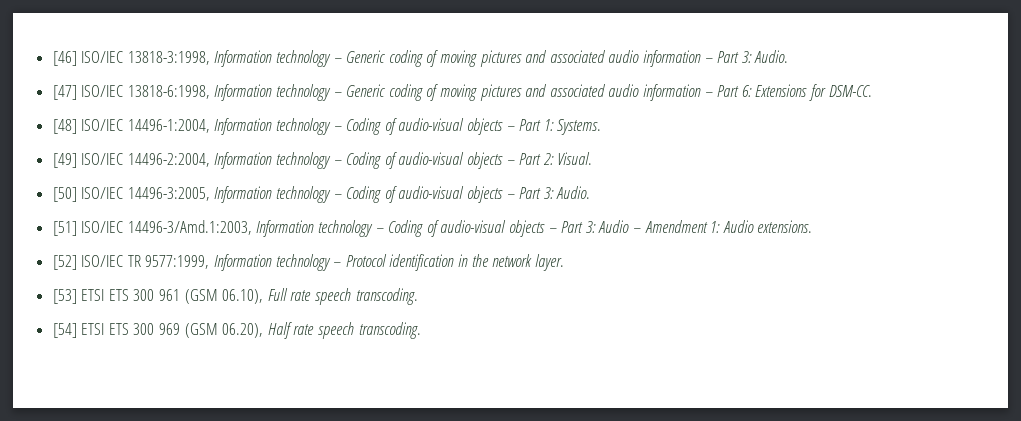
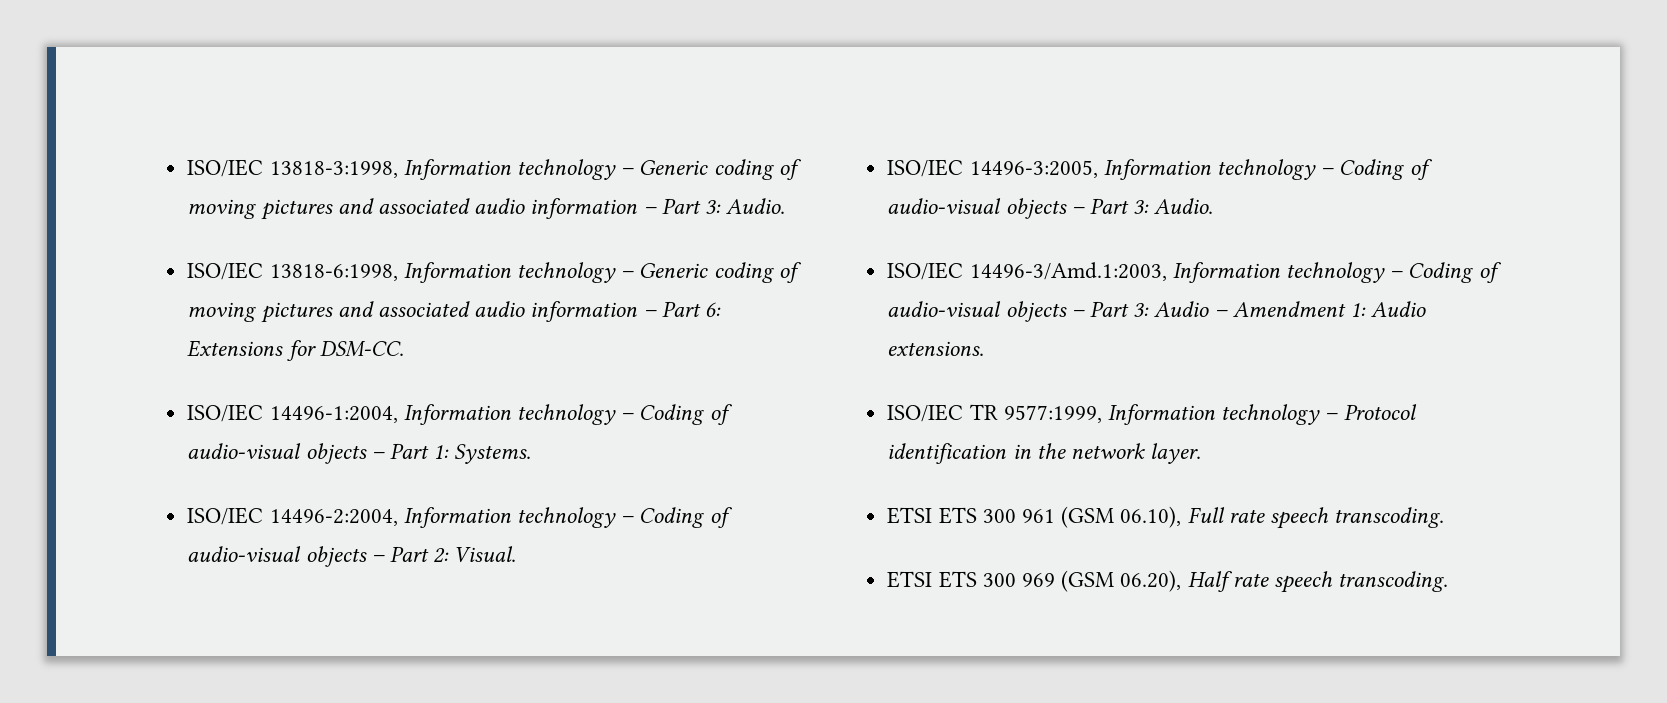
- [46] ISO/IEC 13818-3:1998, Information technology – Generic coding of moving pictures and associated audio information – Part 3: Audio.
+ ISO/IEC 13818-3:1998, Information technology – Generic coding of moving pictures and associated audio information – Part 3: Audio.
- [47] ISO/IEC 13818-6:1998, Information technology – Generic coding of moving pictures and associated audio information – Part 6: Extensions for DSM-CC.
+ ISO/IEC 13818-6:1998, Information technology – Generic coding of moving pictures and associated audio information – Part 6: Extensions for DSM-CC.
- [48] ISO/IEC 14496-1:2004, Information technology – Coding of audio-visual objects – Part 1: Systems.
+ ISO/IEC 14496-1:2004, Information technology – Coding of audio-visual objects – Part 1: Systems.
- [49] ISO/IEC 14496-2:2004, Information technology – Coding of audio-visual objects – Part 2: Visual.
+ ISO/IEC 14496-2:2004, Information technology – Coding of audio-visual objects – Part 2: Visual.
- [50] ISO/IEC 14496-3:2005, Information technology – Coding of audio-visual objects – Part 3: Audio.
+ ISO/IEC 14496-3:2005, Information technology – Coding of audio-visual objects – Part 3: Audio.
- [51] ISO/IEC 14496-3/Amd.1:2003, Information technology – Coding of audio-visual objects – Part 3: Audio – Amendment 1: Audio extensions.
+ ISO/IEC 14496-3/Amd.1:2003, Information technology – Coding of audio-visual objects – Part 3: Audio – Amendment 1: Audio extensions.
- [52] ISO/IEC TR 9577:1999, Information technology – Protocol identification in the network layer.
+ ISO/IEC TR 9577:1999, Information technology – Protocol identification in the network layer.
- [53] ETSI ETS 300 961 (GSM 06.10), Full rate speech transcoding.
+ ETSI ETS 300 961 (GSM 06.10), Full rate speech transcoding.
- [54] ETSI ETS 300 969 (GSM 06.20), Half rate speech transcoding.
+ ETSI ETS 300 969 (GSM 06.20), Half rate speech transcoding.

